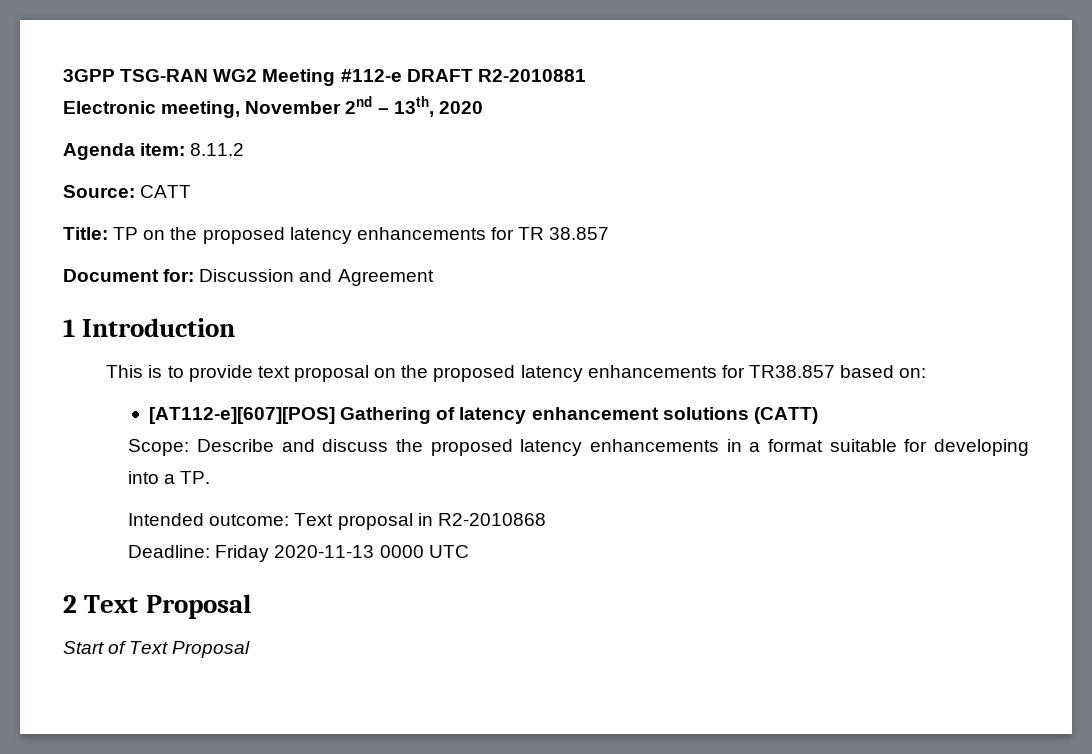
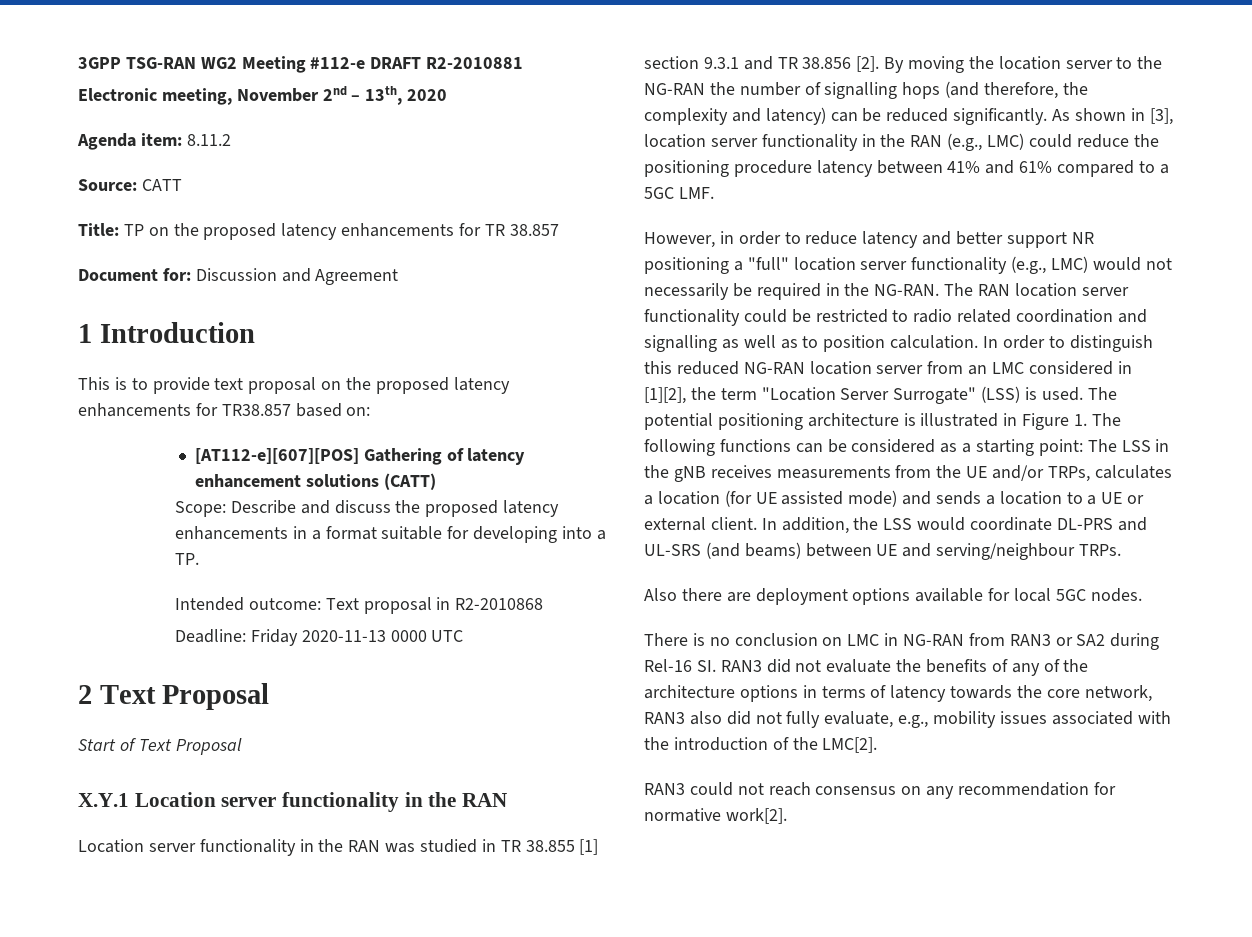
+ X.Y.1 Location server functionality in the RAN
+ Location server functionality in the RAN was studied in TR 38.855 [1] section 9.3.1 and TR 38.856 [2]. By moving the location server to the NG-RAN the number of signalling hops (and therefore, the complexity and latency) can be reduced significantly. As shown in [3], location server functionality in the RAN (e.g., LMC) could reduce the positioning procedure latency between 41% and 61% compared to a 5GC LMF.
+ However, in order to reduce latency and better support NR positioning a "full" location server functionality (e.g., LMC) would not necessarily be required in the NG-RAN. The RAN location server functionality could be restricted to radio related coordination and signalling as well as to position calculation. In order to distinguish this reduced NG-RAN location server from an LMC considered in [1][2], the term "Location Server Surrogate" (LSS) is used. The potential positioning architecture is illustrated in Figure 1. The following functions can be considered as a starting point: The LSS in the gNB receives measurements from the UE and/or TRPs, calculates a location (for UE assisted mode) and sends a location to a UE or external client. In addition, the LSS would coordinate DL-PRS and UL-SRS (and beams) between UE and serving/neighbour TRPs.
+ Also there are deployment options available for local 5GC nodes.
+ There is no conclusion on LMC in NG-RAN from RAN3 or SA2 during Rel-16 SI. RAN3 did not evaluate the benefits of any of the architecture options in terms of latency towards the core network, RAN3 also did not fully evaluate, e.g., mobility issues associated with the introduction of the LMC[2].
+ RAN3 could not reach consensus on any recommendation for normative work[2].

